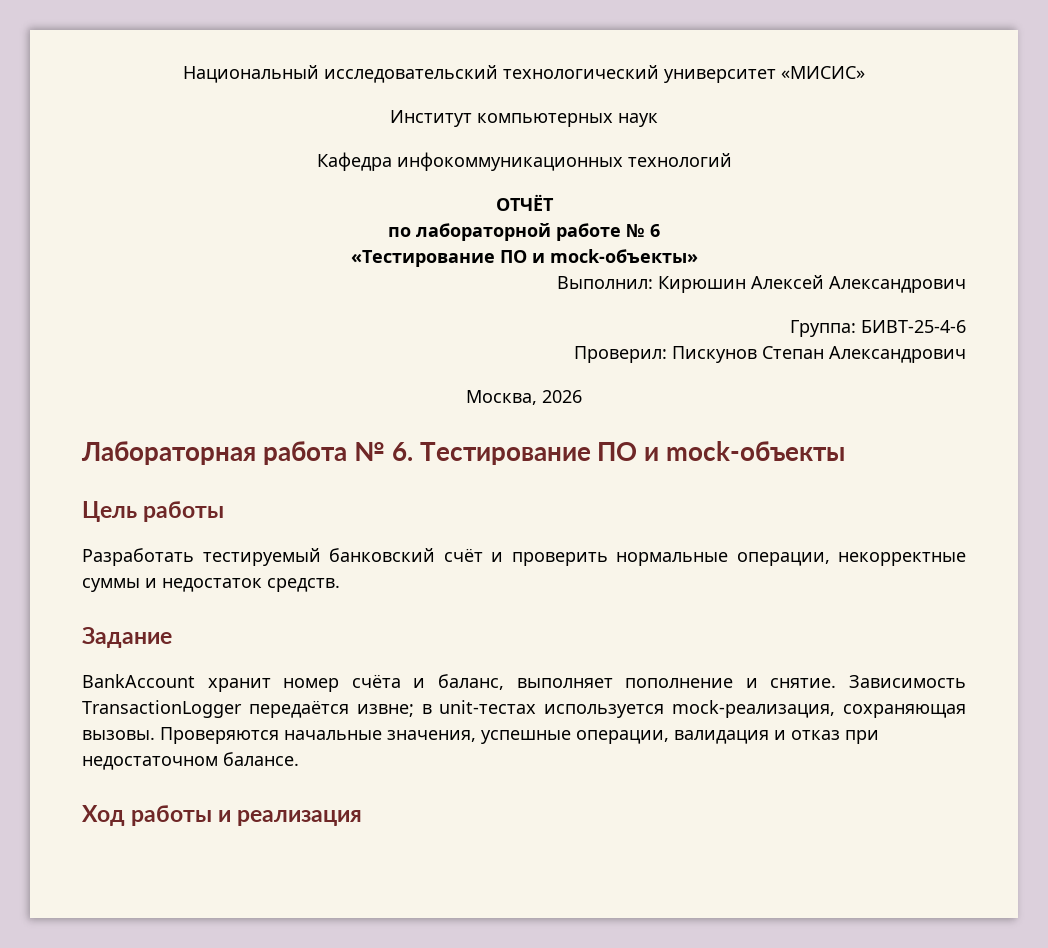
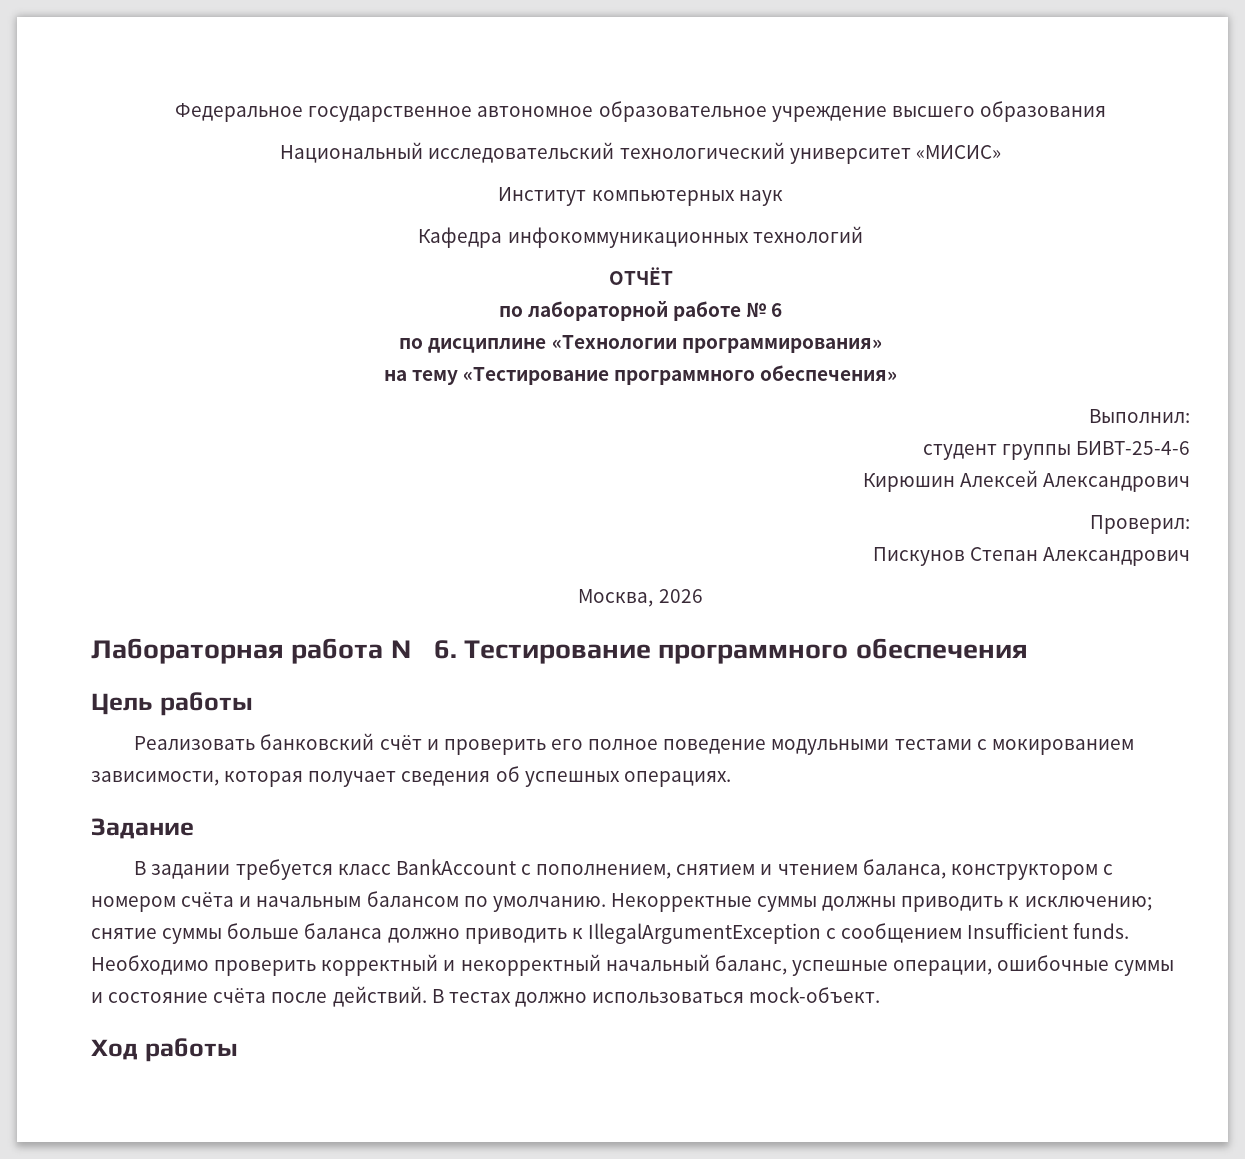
+ Федеральное государственное автономное образовательное учреждение высшего образования
- «Тестирование ПО и mock-объекты»
- Выполнил: Кирюшин Алексей Александрович
+ по дисциплине «Технологии программирования»
+ на тему «Тестирование программного обеспечения»
+ Выполнил:
+ студент группы БИВТ-25-4-6
+ Кирюшин Алексей Александрович
- Группа: БИВТ-25-4-6
- Проверил: Пискунов Степан Александрович
+ Проверил:
+ Пискунов Степан Александрович
- Лабораторная работа № 6. Тестирование ПО и mock-объекты
+ Лабораторная работа № 6. Тестирование программного обеспечения
- Разработать тестируемый банковский счёт и проверить нормальные операции, некорректные суммы и недостаток средств.
+ Реализовать банковский счёт и проверить его полное поведение модульными тестами с мокированием зависимости, которая получает сведения об успешных операциях.
  Задание
- BankAccount хранит номер счёта и баланс, выполняет пополнение и снятие. Зависимость TransactionLogger передаётся извне; в unit-тестах используется mock-реализация, сохраняющая вызовы. Проверяются начальные значения, успешные операции, валидация и отказ при недостаточном балансе.
+ В задании требуется класс BankAccount с пополнением, снятием и чтением баланса, конструктором с номером счёта и начальным балансом по умолчанию. Некорректные суммы должны приводить к исключению; снятие суммы больше баланса должно приводить к IllegalArgumentException с сообщением Insufficient funds. Необходимо проверить корректный и некорректный начальный баланс, успешные операции, ошибочные суммы и состояние счёта после действий. В тестах должно использоваться mock-объект.
- Ход работы и реализация
+ Ход работы

